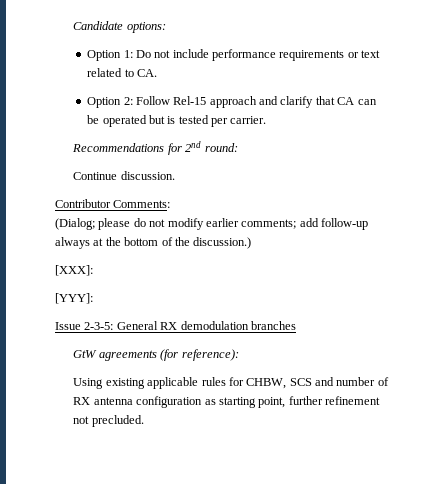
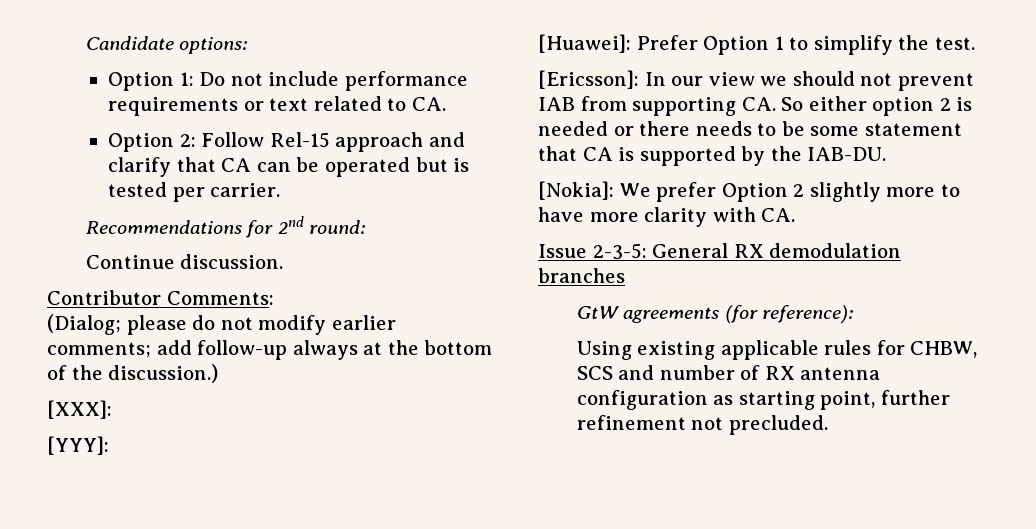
+ [Huawei]: Prefer Option 1 to simplify the test.
+ [Ericsson]: In our view we should not prevent IAB from supporting CA. So either option 2 is needed or there needs to be some statement that CA is supported by the IAB-DU.
+ [Nokia]: We prefer Option 2 slightly more to have more clarity with CA.

